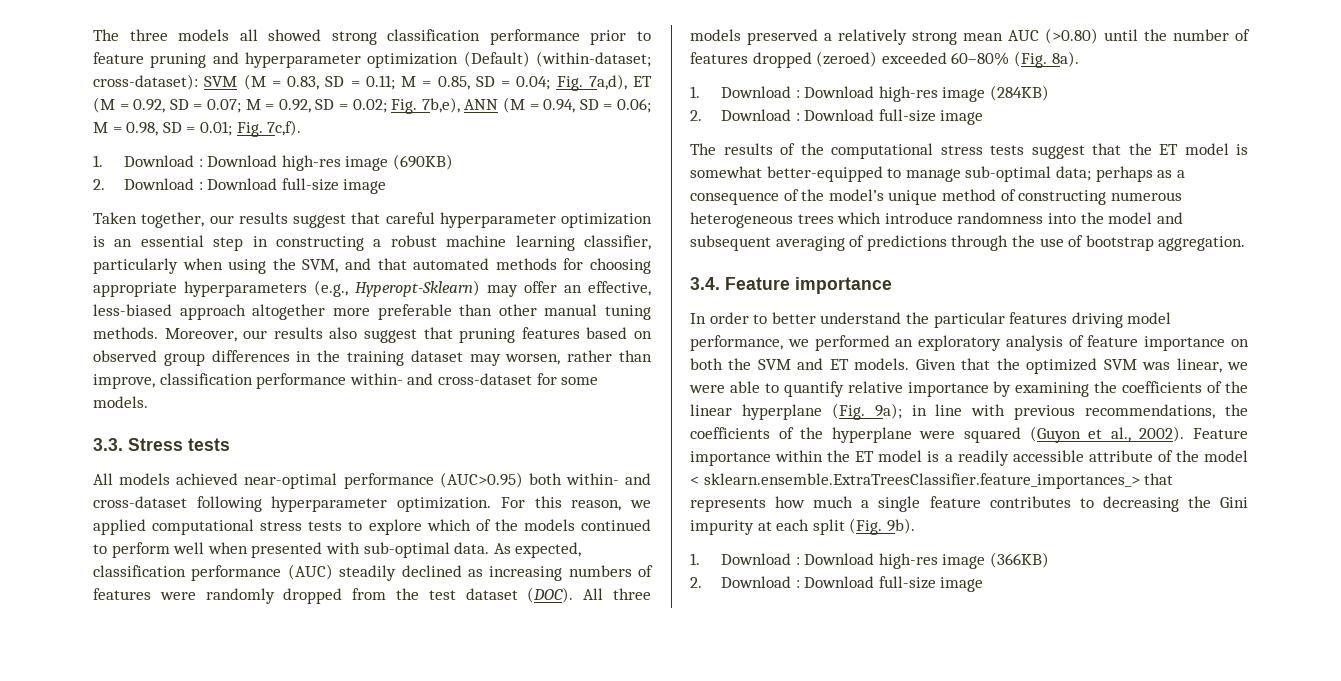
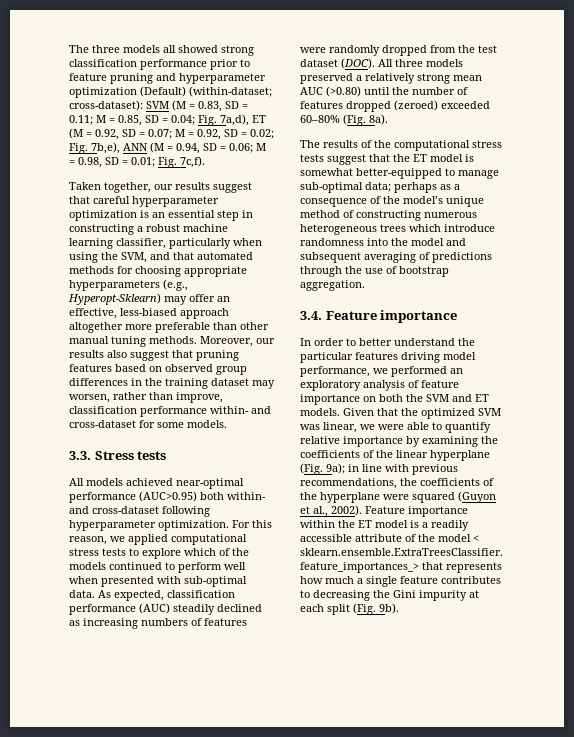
- 1. Download : Download high-res image (690KB)
- 2. Download : Download full-size image
- 1. Download : Download high-res image (284KB)
- 2. Download : Download full-size image
- 1. Download : Download high-res image (366KB)
- 2. Download : Download full-size image

